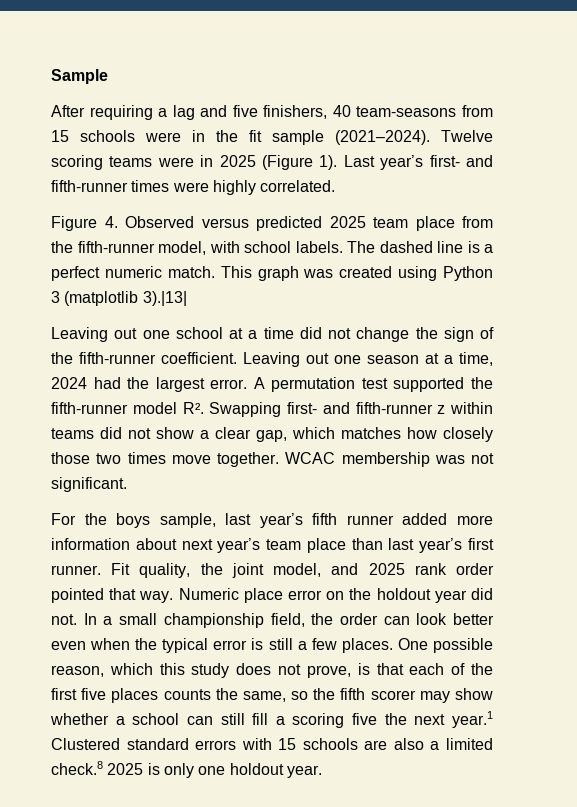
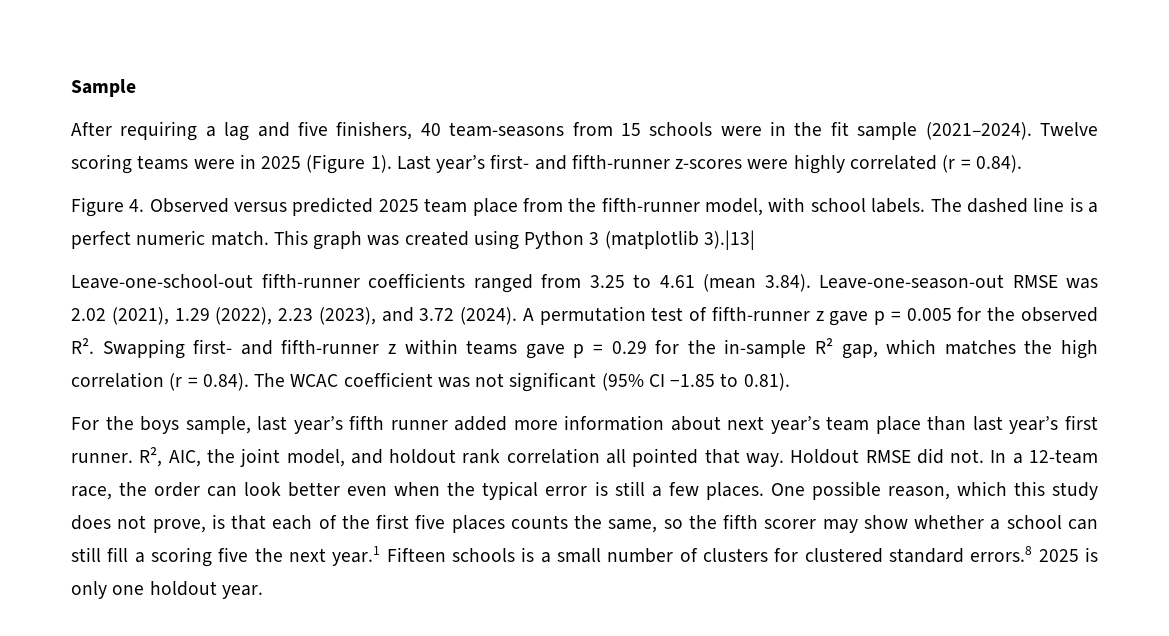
- Last year’s first- and fifth-runner times were highly correlated.
+ Last year’s first- and fifth-runner z-scores were highly correlated (r = 0.84).
- Leaving out one school at a time did not change the sign of the fifth-runner coefficient. Leaving out one season at a time, 2024 had the largest error. A permutation test supported the fifth-runner model R². Swapping first- and fifth-runner z within teams did not show a clear gap, which matches how closely those two times move together. WCAC membership was not significant.
+ Leave-one-school-out fifth-runner coefficients ranged from 3.25 to 4.61 (mean 3.84). Leave-one-season-out RMSE was 2.02 (2021), 1.29 (2022), 2.23 (2023), and 3.72 (2024). A permutation test of fifth-runner z gave p = 0.005 for the observed R². Swapping first- and fifth-runner z within teams gave p = 0.29 for the in-sample R² gap, which matches the high correlation (r = 0.84). The WCAC coefficient was not significant (95% CI −1.85 to 0.81).
- Fit quality, the joint model, and 2025 rank order pointed that way. Numeric place error on the holdout year did not.
+ R², AIC, the joint model, and holdout rank correlation all pointed that way. Holdout RMSE did not.
- In a small championship field, the order can look better even when the typical error is still a few places.
+ In a 12-team race, the order can look better even when the typical error is still a few places.
- One possible reason, which this study does not prove, is that each of the first five places counts the same, so the fifth scorer may show whether a school can still fill a scoring five the next year.1 Clustered standard errors with 15 schools are also a limited check.8 2025 is only one holdout year.
+ One possible reason, which this study does not prove, is that each of the first five places counts the same, so the fifth scorer may show whether a school can still fill a scoring five the next year.1 Fifteen schools is a small number of clusters for clustered standard errors.8 2025 is only one holdout year.

